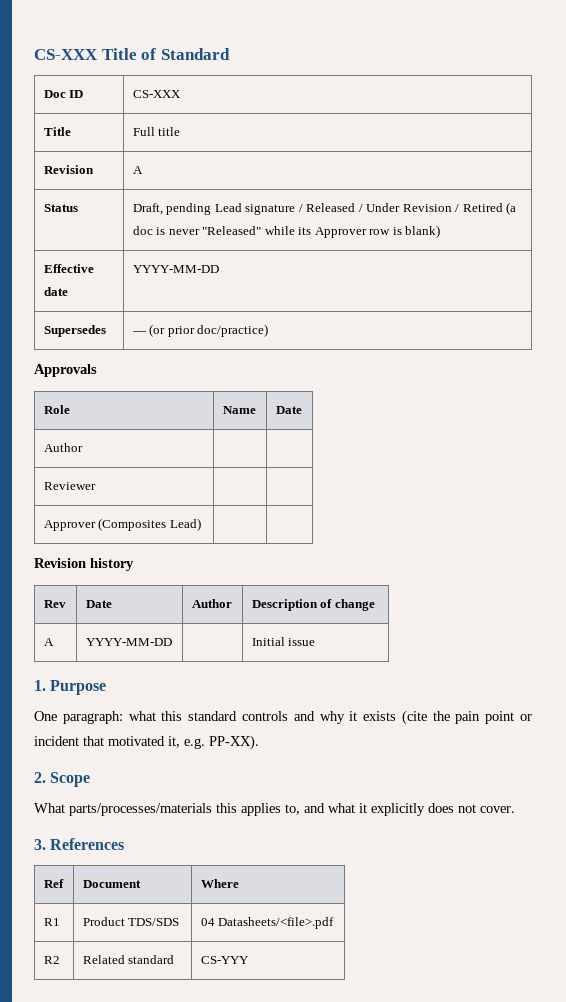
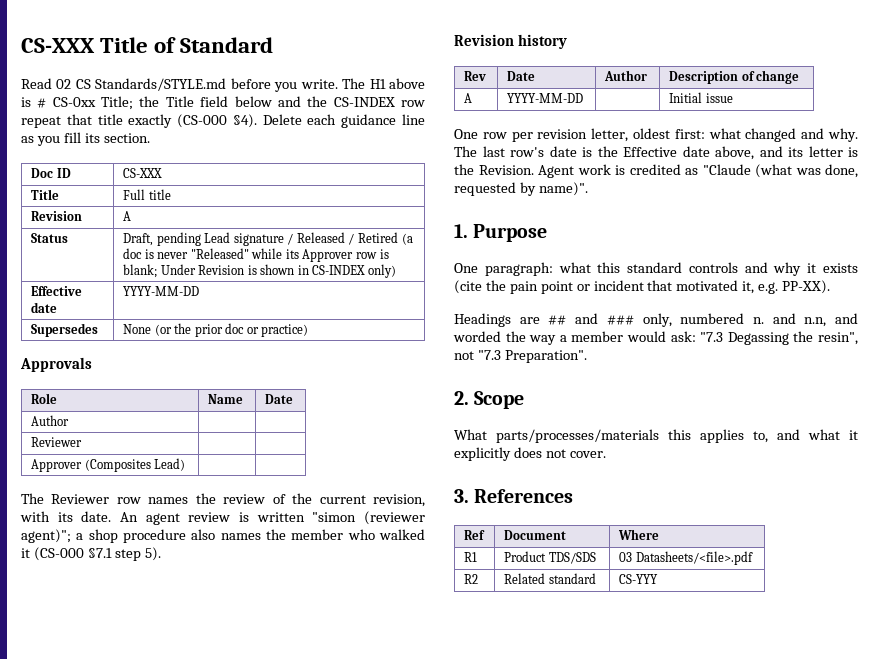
+ Read 02 CS Standards/STYLE.md before you write. The H1 above is # CS-0xx Title; the Title field below and the CS-INDEX row repeat that title exactly (CS-000 §4). Delete each guidance line as you fill its section.
- Status | Draft, pending Lead signature / Released / Under Revision / Retired (a doc is never "Released" while its Approver row is blank)
+ Status | Draft, pending Lead signature / Released / Retired (a doc is never "Released" while its Approver row is blank; Under Revision is shown in CS-INDEX only)
  Effective date | YYYY-MM-DD
- Supersedes | — (or prior doc/practice)
+ Supersedes | None (or the prior doc or practice)
+ The Reviewer row names the review of the current revision, with its date. An agent review is written "simon (reviewer agent)"; a shop procedure also names the member who walked it (CS-000 §7.1 step 5).
+ One row per revision letter, oldest first: what changed and why. The last row's date is the Effective date above, and its letter is the Revision. Agent work is credited as "Claude (what was done, requested by name)".
+ Headings are ## and ### only, numbered n. and n.n, and worded the way a member would ask: "7.3 Degassing the resin", not "7.3 Preparation".
- R1 | Product TDS/SDS | 04 Datasheets/<file>.pdf
+ R1 | Product TDS/SDS | 03 Datasheets/<file>.pdf

